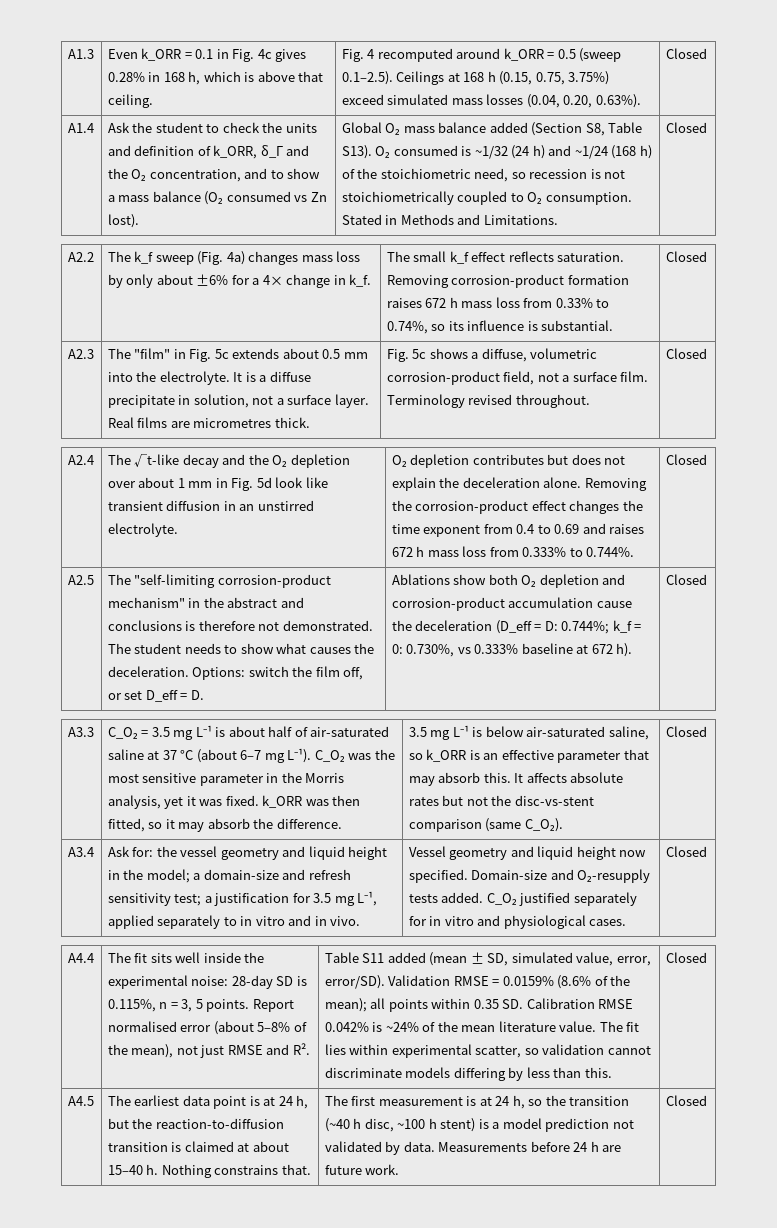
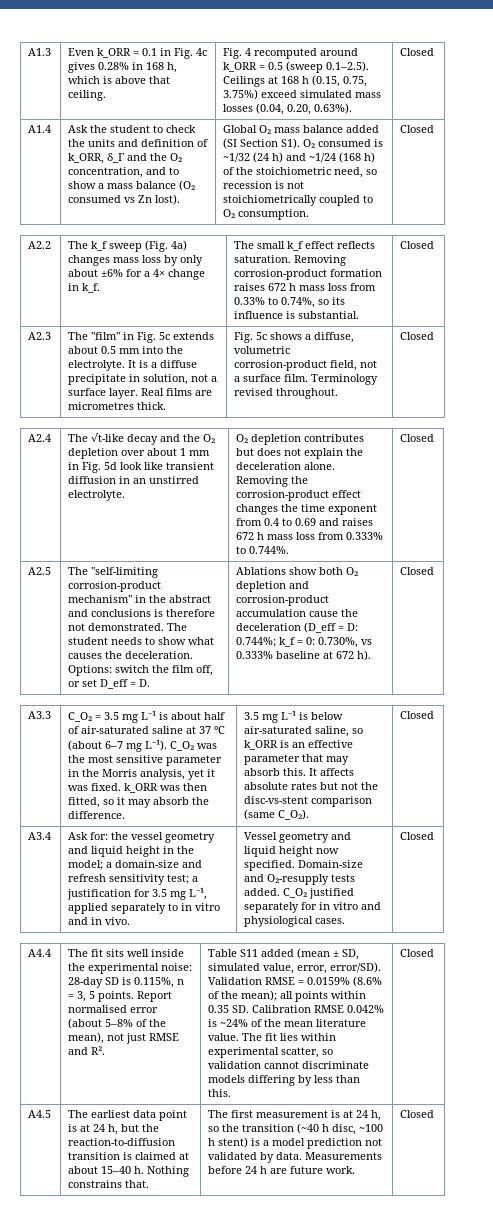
- Global O₂ mass balance added (Section S8, Table S13). O₂ consumed is ~1/32 (24 h) and ~1/24 (168 h) of the stoichiometric need, so recession is not stoichiometrically coupled to O₂ consumption. Stated in Methods and Limitations.
+ Global O₂ mass balance added (SI Section S1). O₂ consumed is ~1/32 (24 h) and ~1/24 (168 h) of the stoichiometric need, so recession is not stoichiometrically coupled to O₂ consumption.

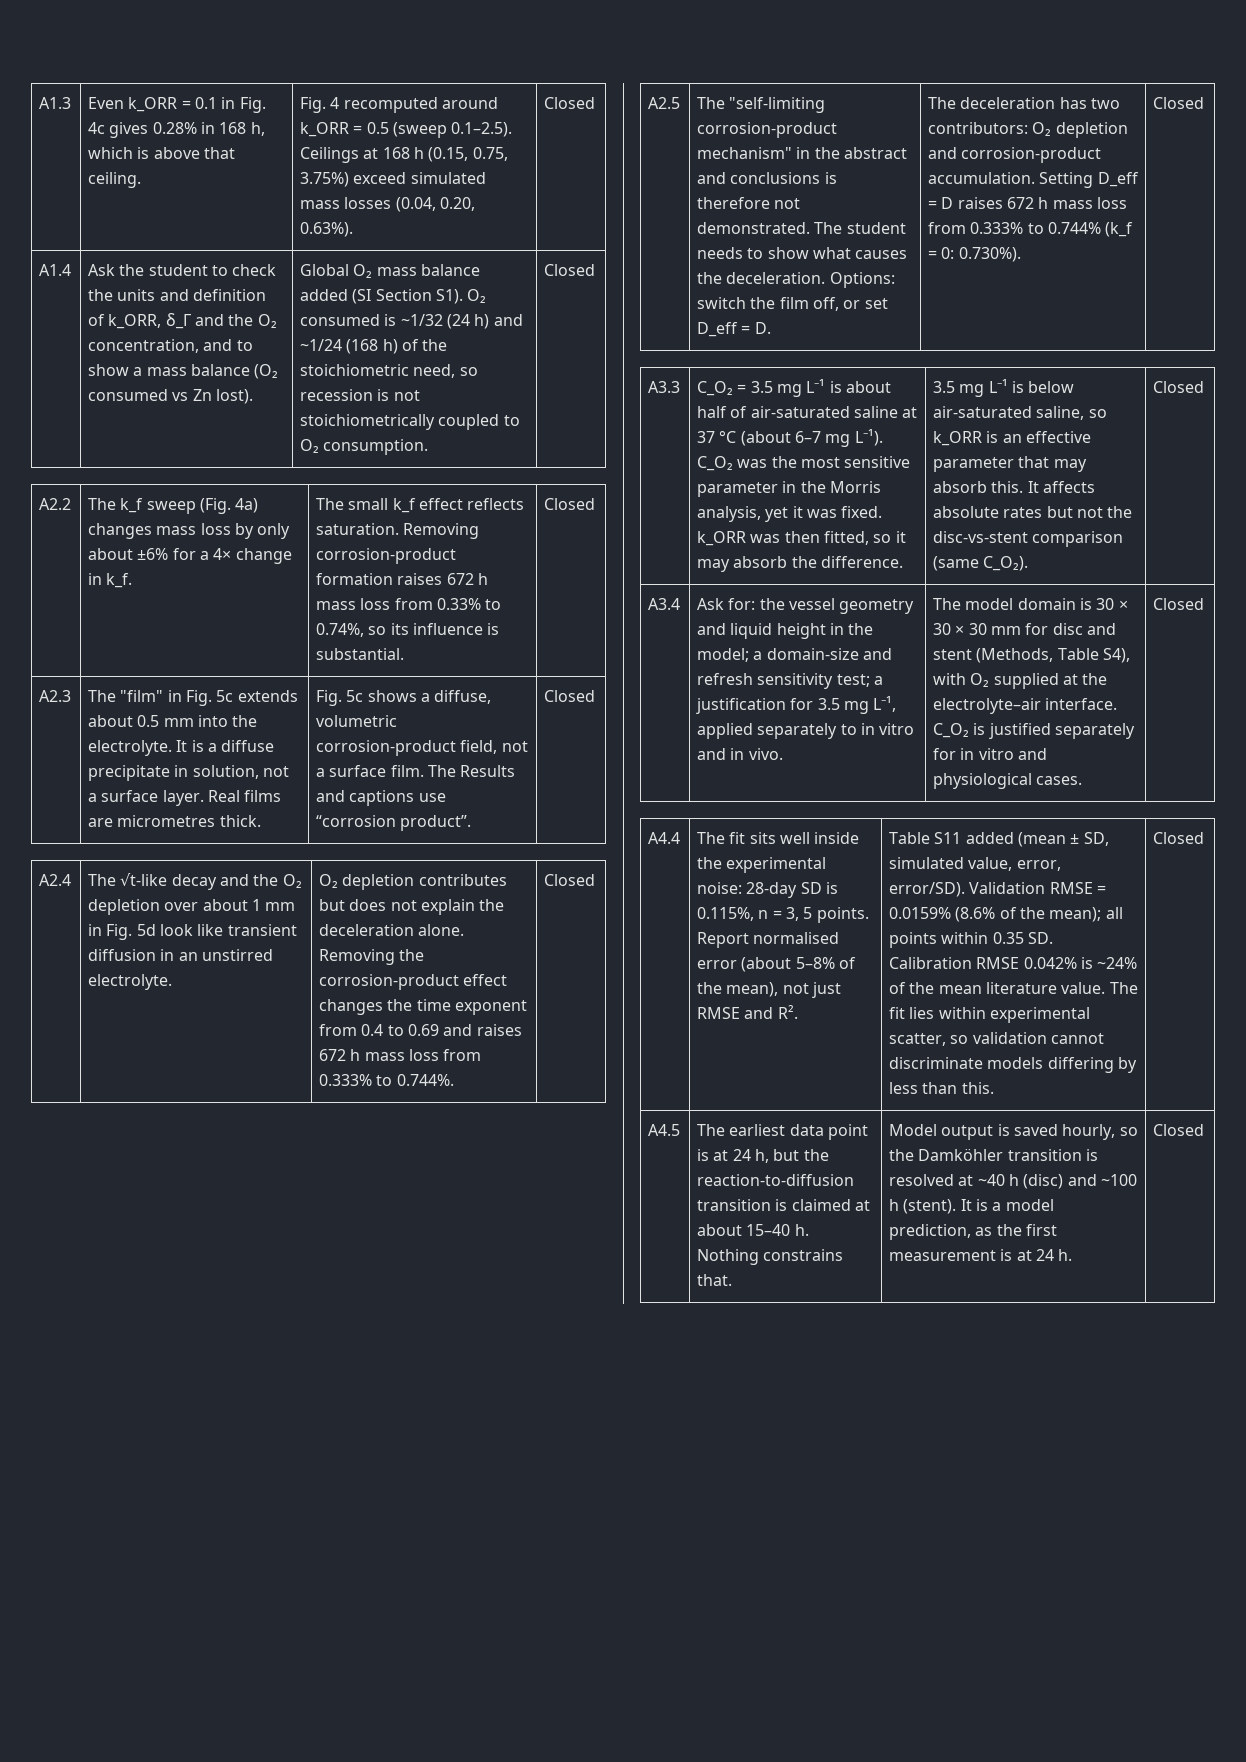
- Terminology revised throughout.
+ The Results and captions use “corrosion product”.
- Ablations show both O₂ depletion and corrosion-product accumulation cause the deceleration (D_eff = D: 0.744%; k_f = 0: 0.730%, vs 0.333% baseline at 672 h).
+ The deceleration has two contributors: O₂ depletion and corrosion-product accumulation. Setting D_eff = D raises 672 h mass loss from 0.333% to 0.744% (k_f = 0: 0.730%).
- Vessel geometry and liquid height now specified. Domain-size and O₂-resupply tests added. C_O₂ justified separately for in vitro and physiological cases.
+ The model domain is 30 × 30 × 30 mm for disc and stent (Methods, Table S4), with O₂ supplied at the electrolyte–air interface. C_O₂ is justified separately for in vitro and physiological cases.
- The first measurement is at 24 h, so the transition (~40 h disc, ~100 h stent) is a model prediction not validated by data. Measurements before 24 h are future work.
+ Model output is saved hourly, so the Damköhler transition is resolved at ~40 h (disc) and ~100 h (stent). It is a model prediction, as the first measurement is at 24 h.

